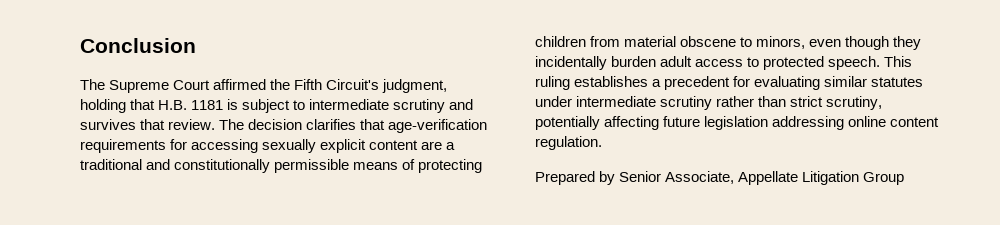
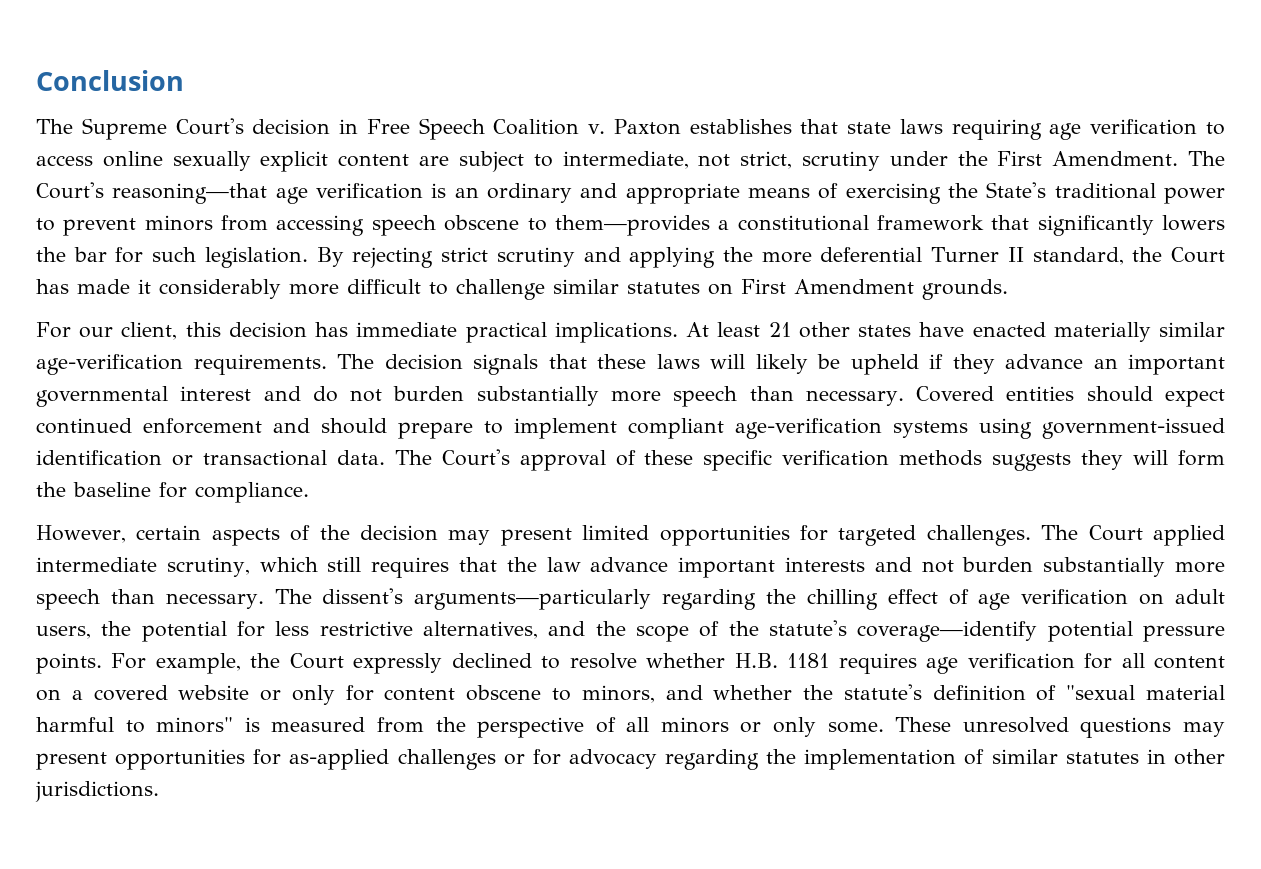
- The Supreme Court affirmed the Fifth Circuit's judgment, holding that H.B. 1181 is subject to intermediate scrutiny and survives that review. The decision clarifies that age-verification requirements for accessing sexually explicit content are a traditional and constitutionally permissible means of protecting children from material obscene to minors, even though they incidentally burden adult access to protected speech. This ruling establishes a precedent for evaluating similar statutes under intermediate scrutiny rather than strict scrutiny, potentially affecting future legislation addressing online content regulation.
- Prepared by Senior Associate, Appellate Litigation Group
+ The Supreme Court's decision in Free Speech Coalition v. Paxton establishes that state laws requiring age verification to access online sexually explicit content are subject to intermediate, not strict, scrutiny under the First Amendment. The Court's reasoning—that age verification is an ordinary and appropriate means of exercising the State's traditional power to prevent minors from accessing speech obscene to them—provides a constitutional framework that significantly lowers the bar for such legislation. By rejecting strict scrutiny and applying the more deferential Turner II standard, the Court has made it considerably more difficult to challenge similar statutes on First Amendment grounds.
+ For our client, this decision has immediate practical implications. At least 21 other states have enacted materially similar age-verification requirements. The decision signals that these laws will likely be upheld if they advance an important governmental interest and do not burden substantially more speech than necessary. Covered entities should expect continued enforcement and should prepare to implement compliant age-verification systems using government-issued identification or transactional data. The Court's approval of these specific verification methods suggests they will form the baseline for compliance.
+ However, certain aspects of the decision may present limited opportunities for targeted challenges. The Court applied intermediate scrutiny, which still requires that the law advance important interests and not burden substantially more speech than necessary. The dissent's arguments—particularly regarding the chilling effect of age verification on adult users, the potential for less restrictive alternatives, and the scope of the statute's coverage—identify potential pressure points. For example, the Court expressly declined to resolve whether H.B. 1181 requires age verification for all content on a covered website or only for content obscene to minors, and whether the statute's definition of "sexual material harmful to minors" is measured from the perspective of all minors or only some. These unresolved questions may present opportunities for as-applied challenges or for advocacy regarding the implementation of similar statutes in other jurisdictions.

